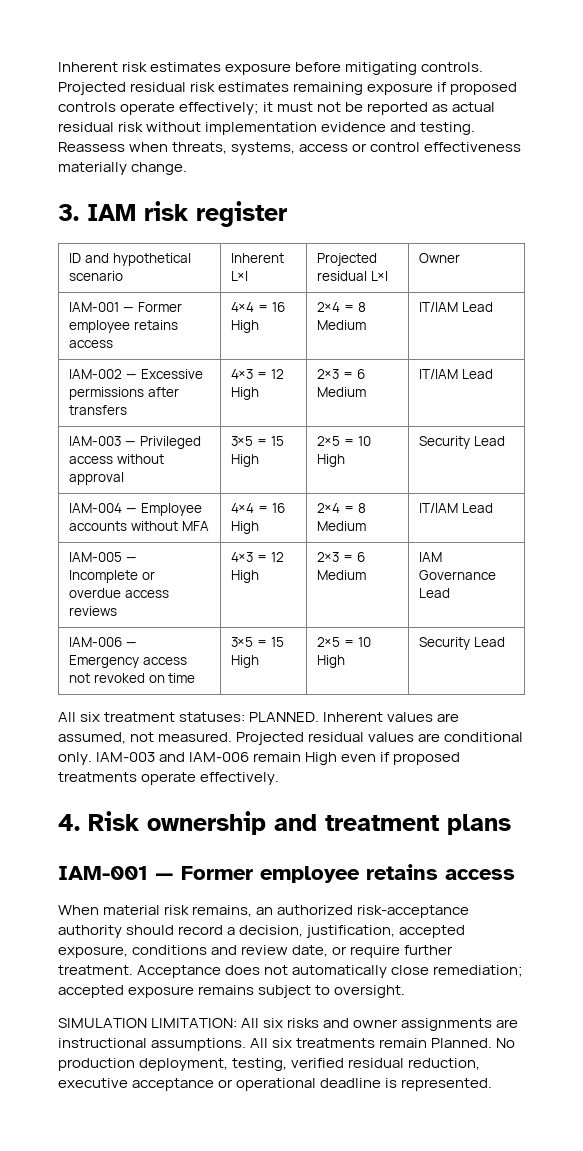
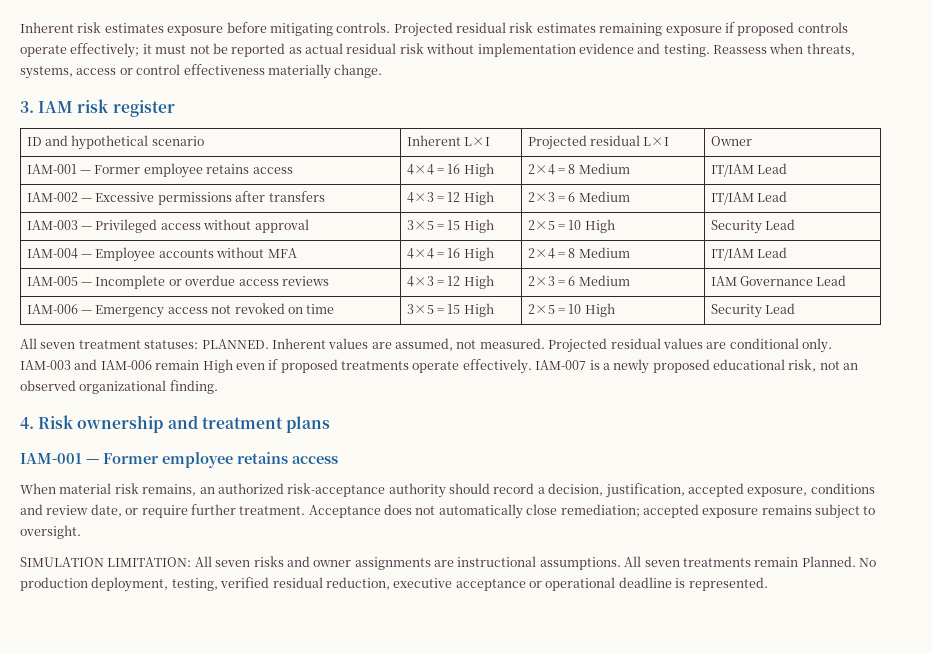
- All six treatment statuses: PLANNED.
+ All seven treatment statuses: PLANNED.
+ IAM-007 is a newly proposed educational risk, not an observed organizational finding.
- SIMULATION LIMITATION: All six risks and owner assignments are instructional assumptions.
+ SIMULATION LIMITATION: All seven risks and owner assignments are instructional assumptions.
- All six treatments remain Planned.
+ All seven treatments remain Planned.

